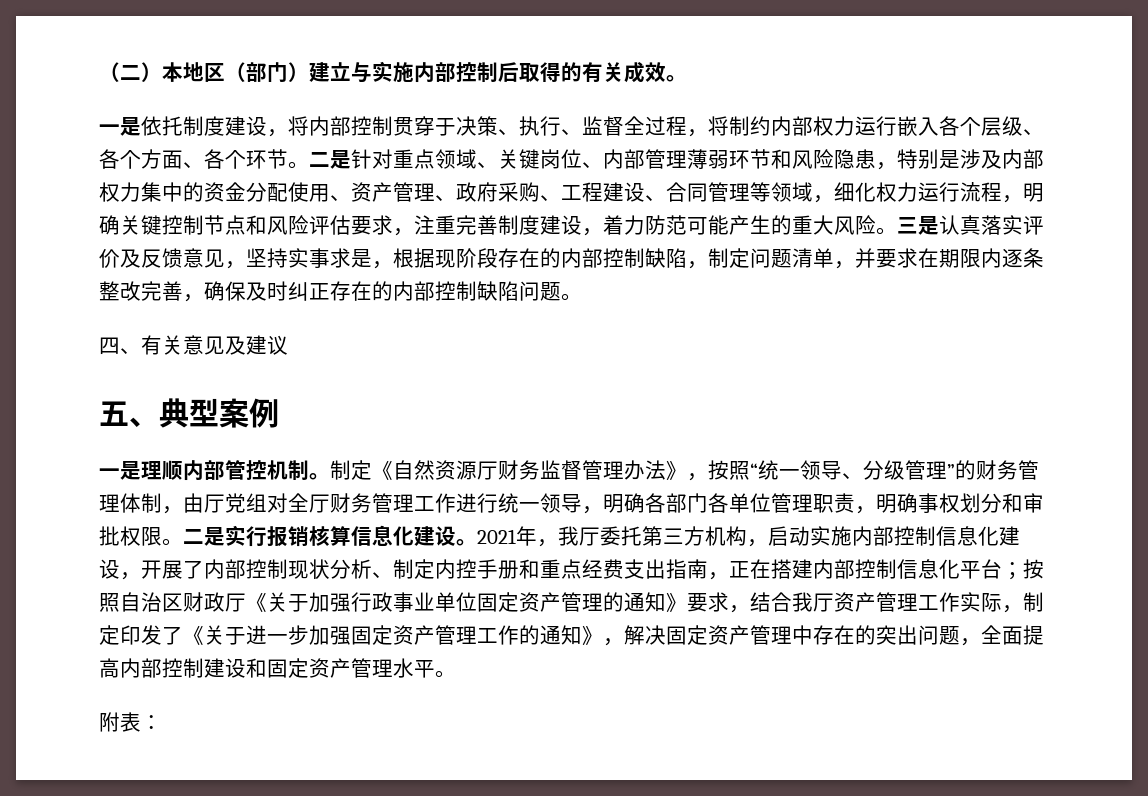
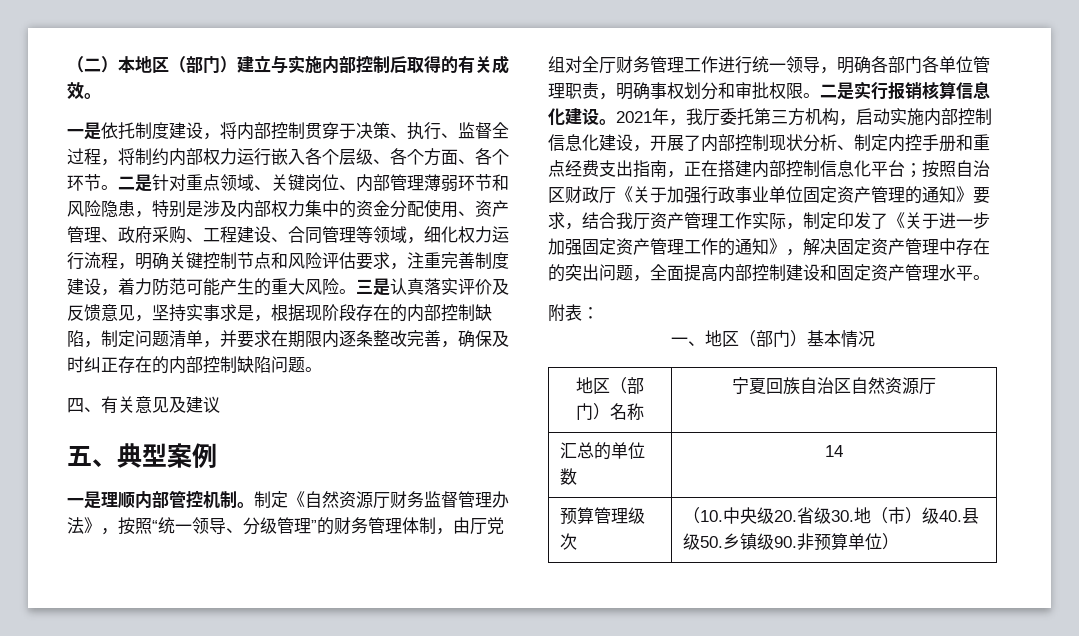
+ 一、地区（部门）基本情况
+ 地区（部门）名称 | 宁夏回族自治区自然资源厅
+ 汇总的单位数 | 14
+ 预算管理级次 | （10.中央级20.省级30.地（市）级40.县级50.乡镇级90.非预算单位）

